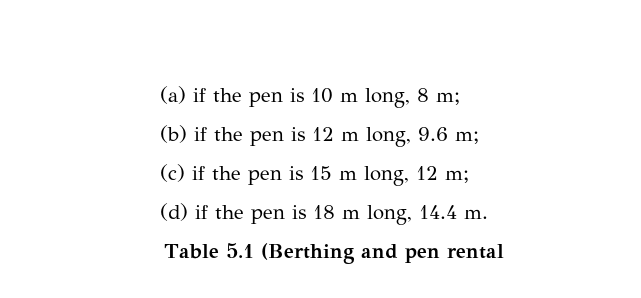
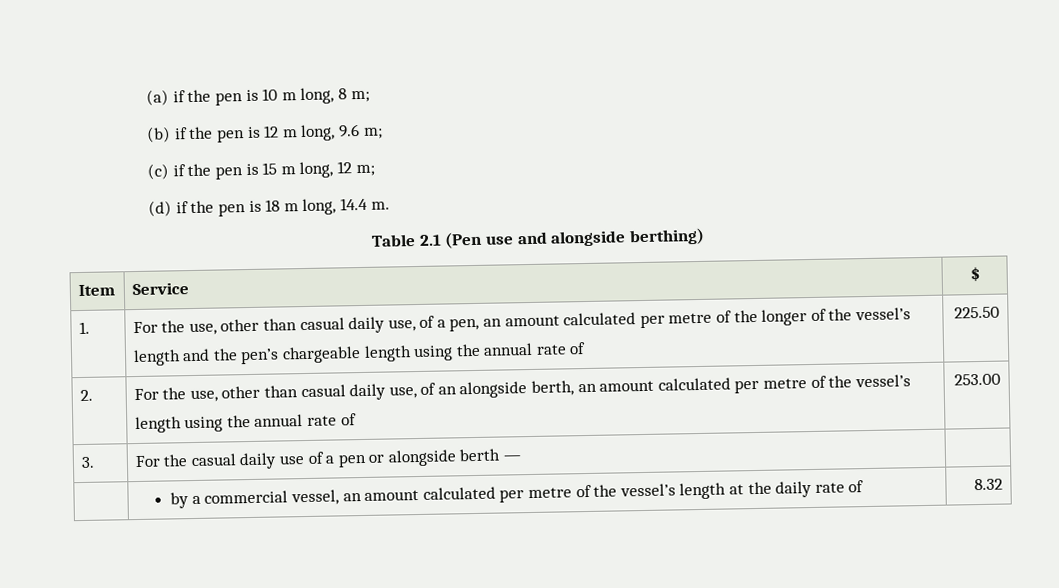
- Table 5.1 (Berthing and pen rental
+ Table 2.1 (Pen use and alongside berthing)
+ Item | Service | $
+ 1. | For the use, other than casual daily use, of a pen, an amount calculated per metre of the longer of the vessel’s length and the pen’s chargeable length using the annual rate of | 225.50
+ 2. | For the use, other than casual daily use, of an alongside berth, an amount calculated per metre of the vessel’s length using the annual rate of | 253.00
+ 3. | For the casual daily use of a pen or alongside berth — |
+ | by a commercial vessel, an amount calculated per metre of the vessel’s length at the daily rate of | 8.32

